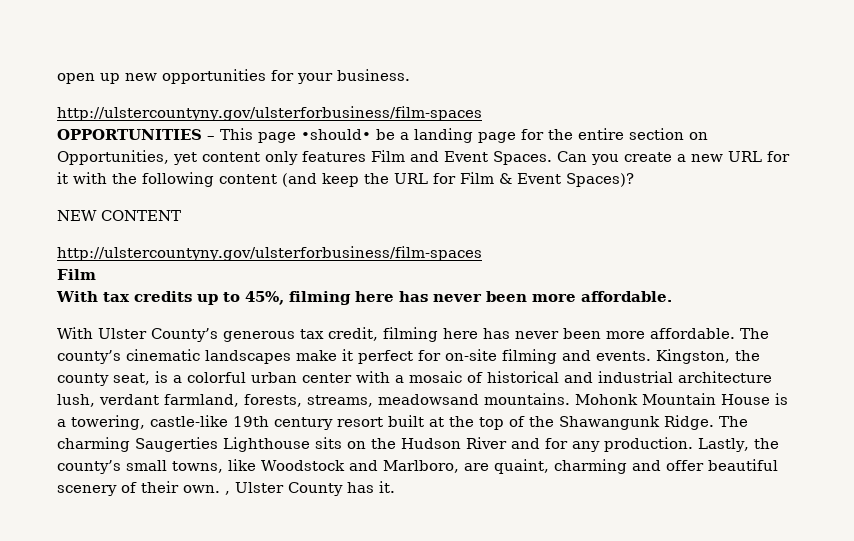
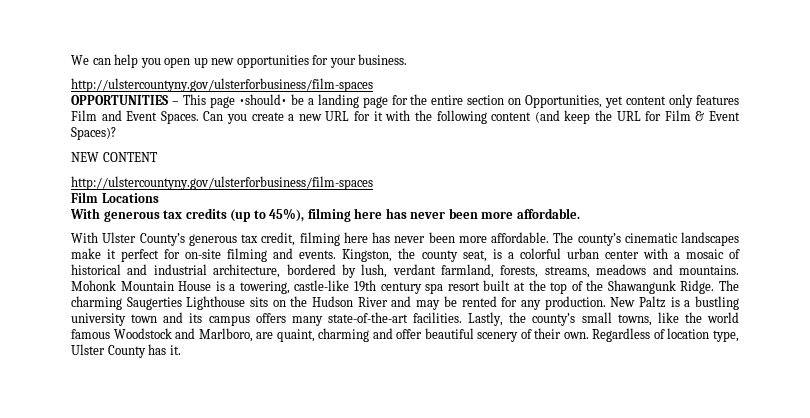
- open up new opportunities for your business.
+ We can help you open up new opportunities for your business.
  NEW CONTENT
  http://ulstercountyny.gov/ulsterforbusiness/film-spaces
- Film
- With tax credits up to 45%, filming here has never been more affordable.
+ Film Locations
+ With generous tax credits (up to 45%), filming here has never been more affordable.
- Kingston, the county seat, is a colorful urban center with a mosaic of historical and industrial architecture lush, verdant farmland, forests, streams, meadowsand mountains.
+ Kingston, the county seat, is a colorful urban center with a mosaic of historical and industrial architecture, bordered by lush, verdant farmland, forests, streams, meadows and mountains.
- Mohonk Mountain House is a towering, castle-like 19th century resort built at the top of the Shawangunk Ridge.
+ Mohonk Mountain House is a towering, castle-like 19th century spa resort built at the top of the Shawangunk Ridge.
- The charming Saugerties Lighthouse sits on the Hudson River and for any production.
+ The charming Saugerties Lighthouse sits on the Hudson River and may be rented for any production. New Paltz is a bustling university town and its campus offers many state-of-the-art facilities.
- Lastly, the county’s small towns, like Woodstock and Marlboro, are quaint, charming and offer beautiful scenery of their own. , Ulster County has it.
+ Lastly, the county’s small towns, like the world famous Woodstock and Marlboro, are quaint, charming and offer beautiful scenery of their own. Regardless of location type, Ulster County has it.

